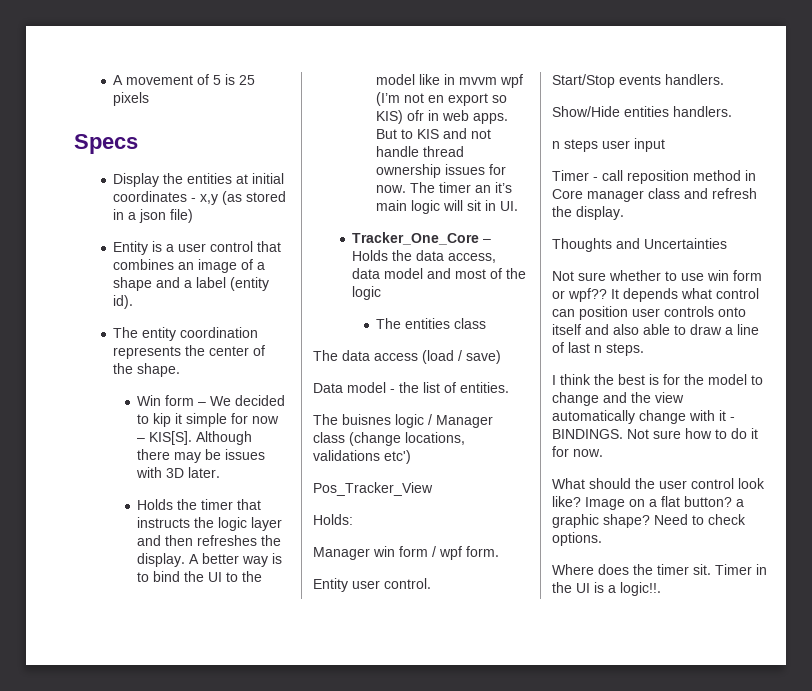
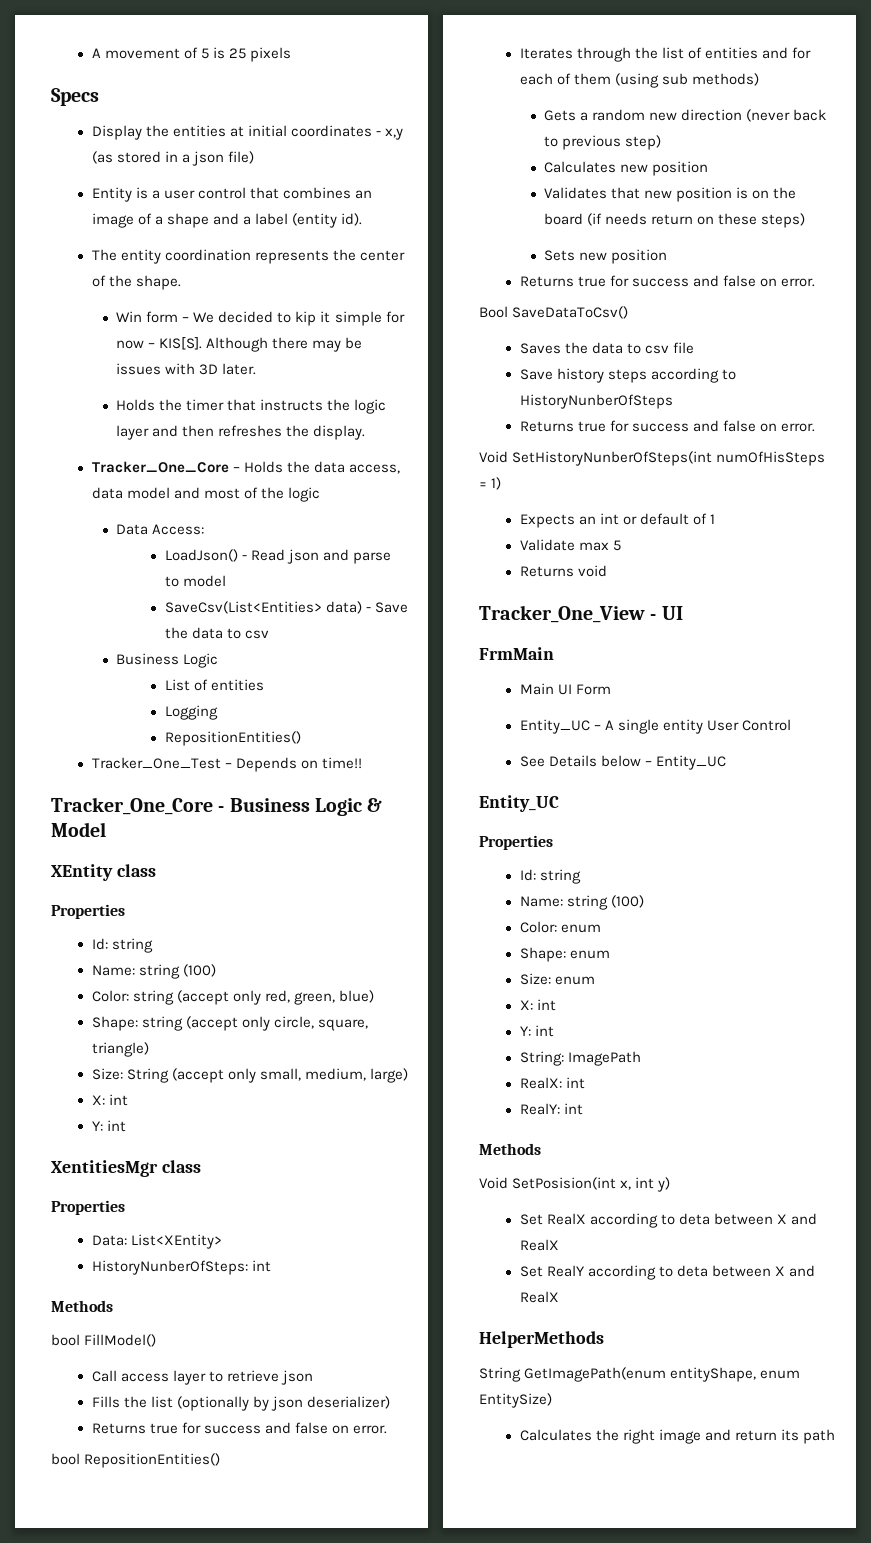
- A better way is to bind the UI to the model like in mvvm wpf (I’m not en export so KIS) ofr in web apps. But to KIS and not handle thread ownership issues for now. The timer an it’s main logic will sit in UI.
- The entities class
- The data access (load / save)
- Data model - the list of entities.
- The buisnes logic / Manager class (change locations, validations etc')
- Pos_Tracker_View
- Holds:
- Manager win form / wpf form.
- Entity user control.
- Start/Stop events handlers.
- Show/Hide entities handlers.
- n steps user input
- Timer - call reposition method in Core manager class and refresh the display.
- Thoughts and Uncertainties
- Not sure whether to use win form or wpf?? It depends what control can position user controls onto itself and also able to draw a line of last n steps.
- I think the best is for the model to change and the view automatically change with it - BINDINGS. Not sure how to do it for now.
- What should the user control look like? Image on a flat button? a graphic shape? Need to check options.
- Where does the timer sit. Timer in the UI is a logic!!.
+ Data Access:
+ LoadJson() - Read json and parse to model
+ SaveCsv(List<Entities> data) - Save the data to csv
+ Business Logic
+ List of entities
+ Logging
+ RepositionEntities()
+ Tracker_One_Test – Depends on time!!
+ Tracker_One_Core - Business Logic & Model
+ XEntity class
+ Properties
+ Id: string
+ Name: string (100)
+ Color: string (accept only red, green, blue)
+ Shape: string (accept only circle, square, triangle)
+ Size: String (accept only small, medium, large)
+ X: int
+ Y: int
+ XentitiesMgr class
+ Properties
+ Data: List<XEntity>
+ HistoryNunberOfSteps: int
+ Methods
+ bool FillModel()
+ Call access layer to retrieve json
+ Fills the list (optionally by json deserializer)
+ Returns true for success and false on error.
+ bool RepositionEntities()
+ Iterates through the list of entities and for each of them (using sub methods)
+ Gets a random new direction (never back to previous step)
+ Calculates new position
+ Validates that new position is on the board (if needs return on these steps)
+ Sets new position
+ Returns true for success and false on error.
+ Bool SaveDataToCsv()
+ Saves the data to csv file
+ Save history steps according to HistoryNunberOfSteps
+ Returns true for success and false on error.
+ Void SetHistoryNunberOfSteps(int numOfHisSteps = 1)
+ Expects an int or default of 1
+ Validate max 5
+ Returns void
+ Tracker_One_View - UI
+ FrmMain
+ Main UI Form
+ Entity_UC – A single entity User Control
+ See Details below – Entity_UC
+ Entity_UC
+ Properties
+ Id: string
+ Name: string (100)
+ Color: enum
+ Shape: enum
+ Size: enum
+ X: int
+ Y: int
+ String: ImagePath
+ RealX: int
+ RealY: int
+ Methods
+ Void SetPosision(int x, int y)
+ Set RealX according to deta between X and RealX
+ Set RealY according to deta between X and RealX
+ HelperMethods
+ String GetImagePath(enum entityShape, enum EntitySize)
+ Calculates the right image and return its path

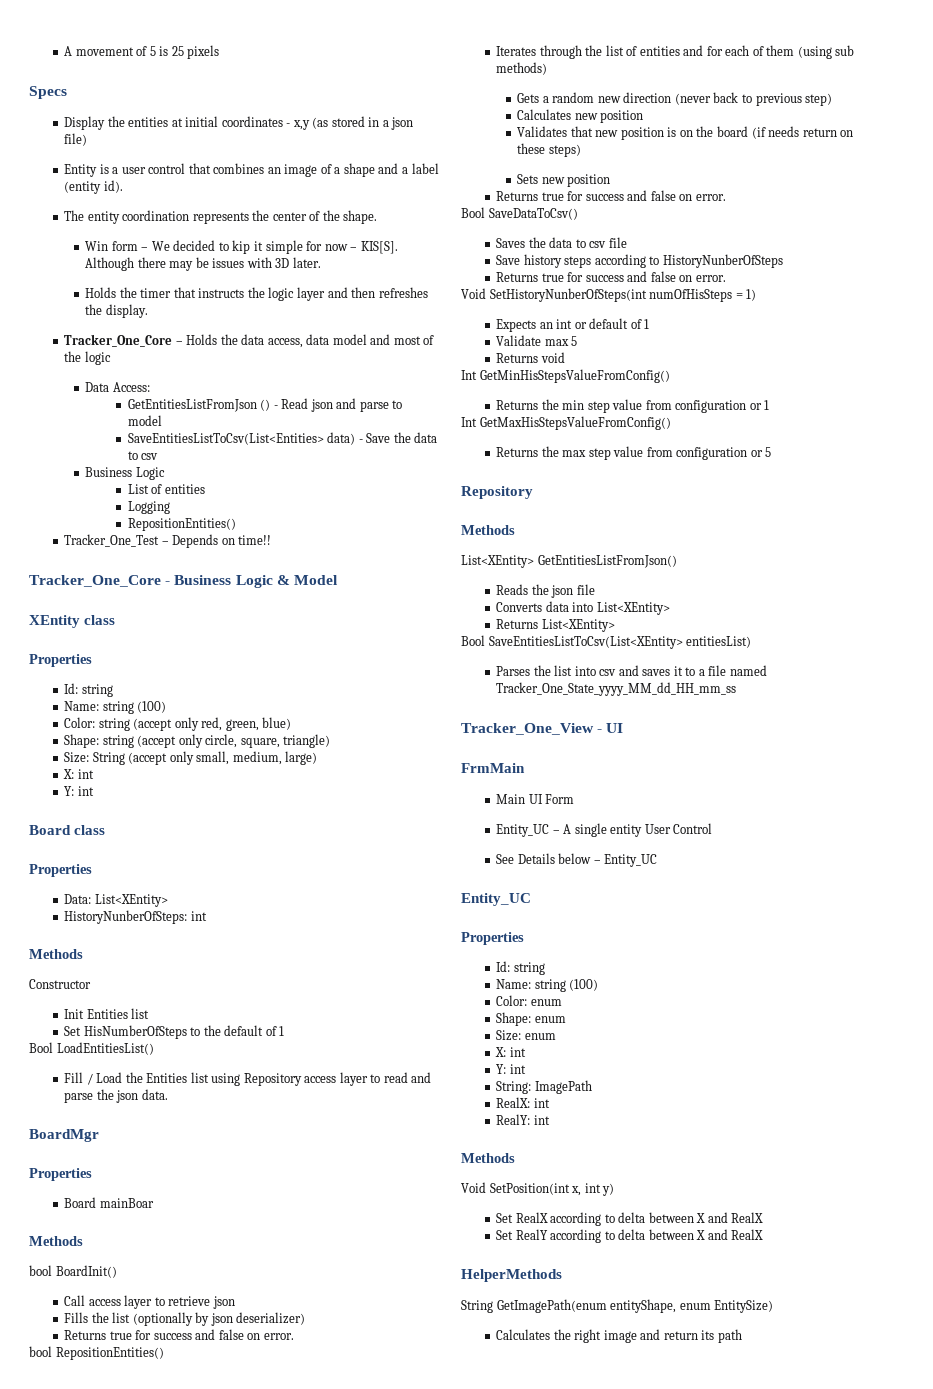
- LoadJson() - Read json and parse to model
+ GetEntitiesListFromJson () - Read json and parse to model
- SaveCsv(List<Entities> data) - Save the data to csv
+ SaveEntitiesListToCsv(List<Entities> data) - Save the data to csv
- XentitiesMgr class
+ Board class
- bool FillModel()
+ Constructor
+ Init Entities list
+ Set HisNumberOfSteps to the default of 1
+ Bool LoadEntitiesList()
+ Fill / Load the Entities list using Repository access layer to read and parse the json data.
+ BoardMgr
+ Properties
+ Board mainBoar
+ Methods
+ bool BoardInit()
+ Int GetMinHisStepsValueFromConfig()
+ Returns the min step value from configuration or 1
+ Int GetMaxHisStepsValueFromConfig()
+ Returns the max step value from configuration or 5
+ Repository
+ Methods
+ List<XEntity> GetEntitiesListFromJson()
+ Reads the json file
+ Converts data into List<XEntity>
+ Returns List<XEntity>
+ Bool SaveEntitiesListToCsv(List<XEntity> entitiesList)
+ Parses the list into csv and saves it to a file named Tracker_One_State_yyyy_MM_dd_HH_mm_ss
- Void SetPosision(int x, int y)
+ Void SetPosition(int x, int y)
- Set RealX according to deta between X and RealX
+ Set RealX according to delta between X and RealX
- Set RealY according to deta between X and RealX
+ Set RealY according to delta between X and RealX

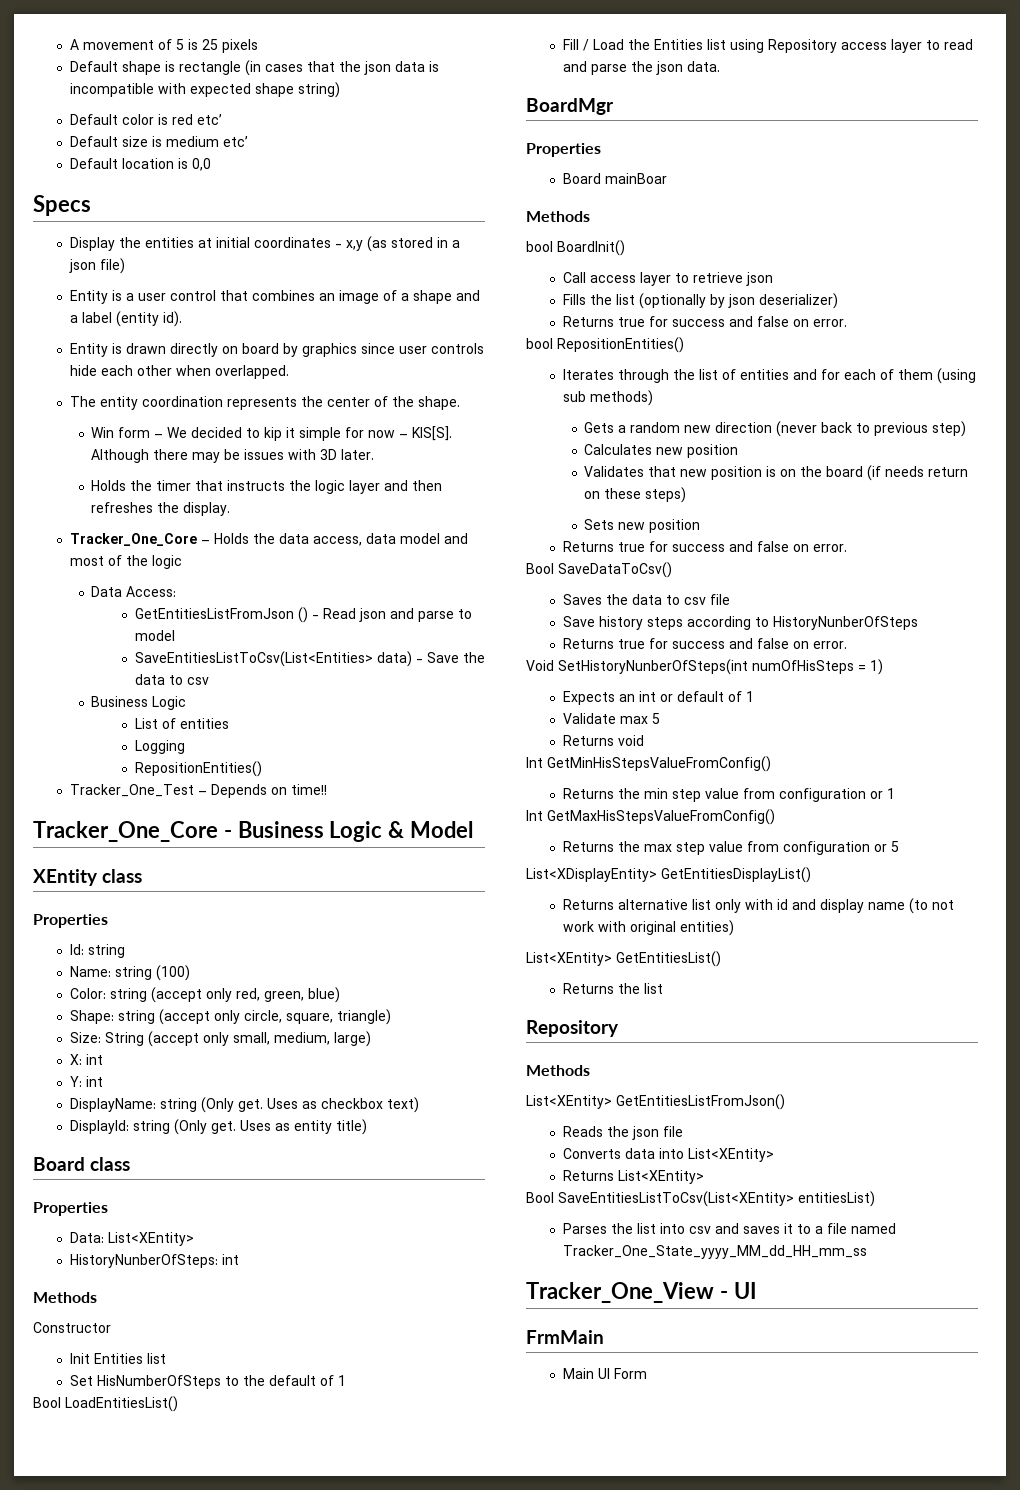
+ Default shape is rectangle (in cases that the json data is incompatible with expected shape string)
+ Default color is red etc’
+ Default size is medium etc’
+ Default location is 0,0
+ Entity is drawn directly on board by graphics since user controls hide each other when overlapped.
+ DisplayName: string (Only get. Uses as checkbox text)
+ DisplayId: string (Only get. Uses as entity title)
+ List<XDisplayEntity> GetEntitiesDisplayList()
+ Returns alternative list only with id and display name (to not work with original entities)
+ List<XEntity> GetEntitiesList()
+ Returns the list
- Entity_UC – A single entity User Control
- See Details below – Entity_UC
- Entity_UC
- Properties
- Id: string
- Name: string (100)
- Color: enum
- Shape: enum
- Size: enum
- X: int
- Y: int
- String: ImagePath
- RealX: int
- RealY: int
- Methods
- Void SetPosition(int x, int y)
- Set RealX according to delta between X and RealX
- Set RealY according to delta between X and RealX
- HelperMethods
- String GetImagePath(enum entityShape, enum EntitySize)
- Calculates the right image and return its path

